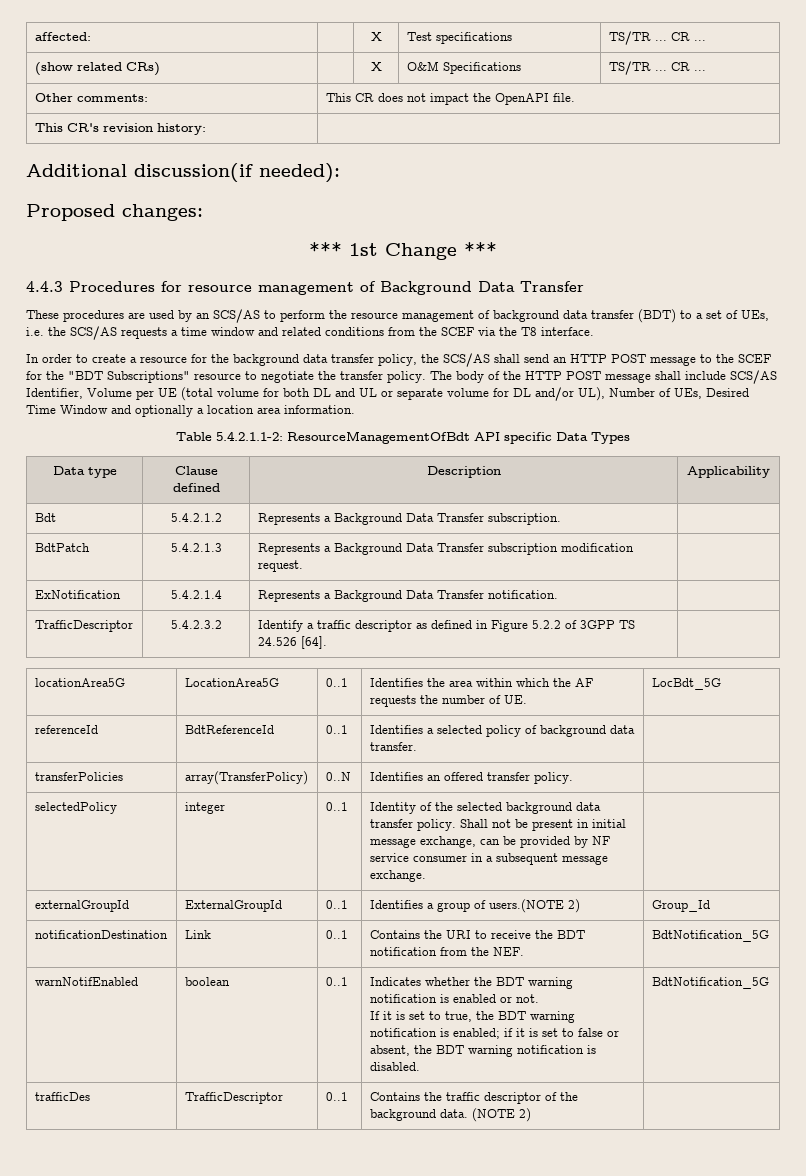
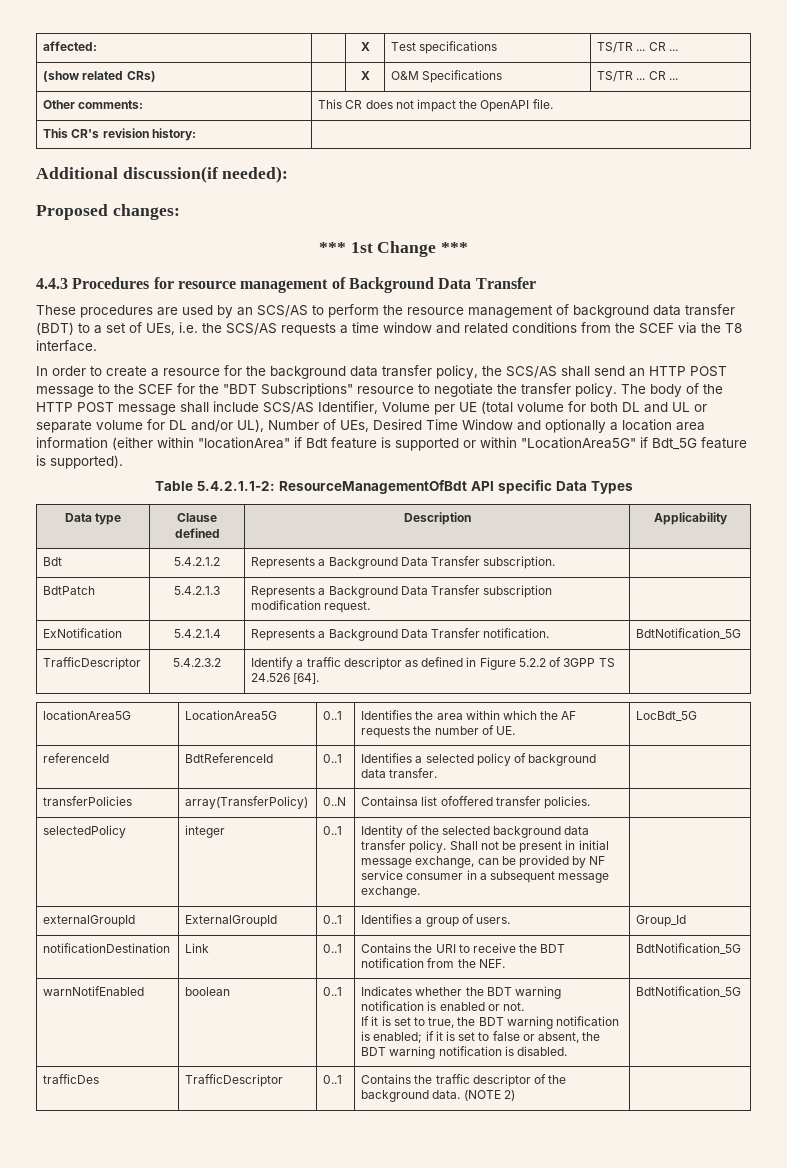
- The body of the HTTP POST message shall include SCS/AS Identifier, Volume per UE (total volume for both DL and UL or separate volume for DL and/or UL), Number of UEs, Desired Time Window and optionally a location area information.
+ The body of the HTTP POST message shall include SCS/AS Identifier, Volume per UE (total volume for both DL and UL or separate volume for DL and/or UL), Number of UEs, Desired Time Window and optionally a location area information (either within "locationArea" if Bdt feature is supported or within "LocationArea5G" if Bdt_5G feature is supported).
- ExNotification | 5.4.2.1.4 | Represents a Background Data Transfer notification. |
+ ExNotification | 5.4.2.1.4 | Represents a Background Data Transfer notification. | BdtNotification_5G
- transferPolicies | array(TransferPolicy) | 0..N | Identifies an offered transfer policy. |
+ transferPolicies | array(TransferPolicy) | 0..N | Containsa list ofoffered transfer policies. |
- externalGroupId | ExternalGroupId | 0..1 | Identifies a group of users.(NOTE 2) | Group_Id
+ externalGroupId | ExternalGroupId | 0..1 | Identifies a group of users. | Group_Id

